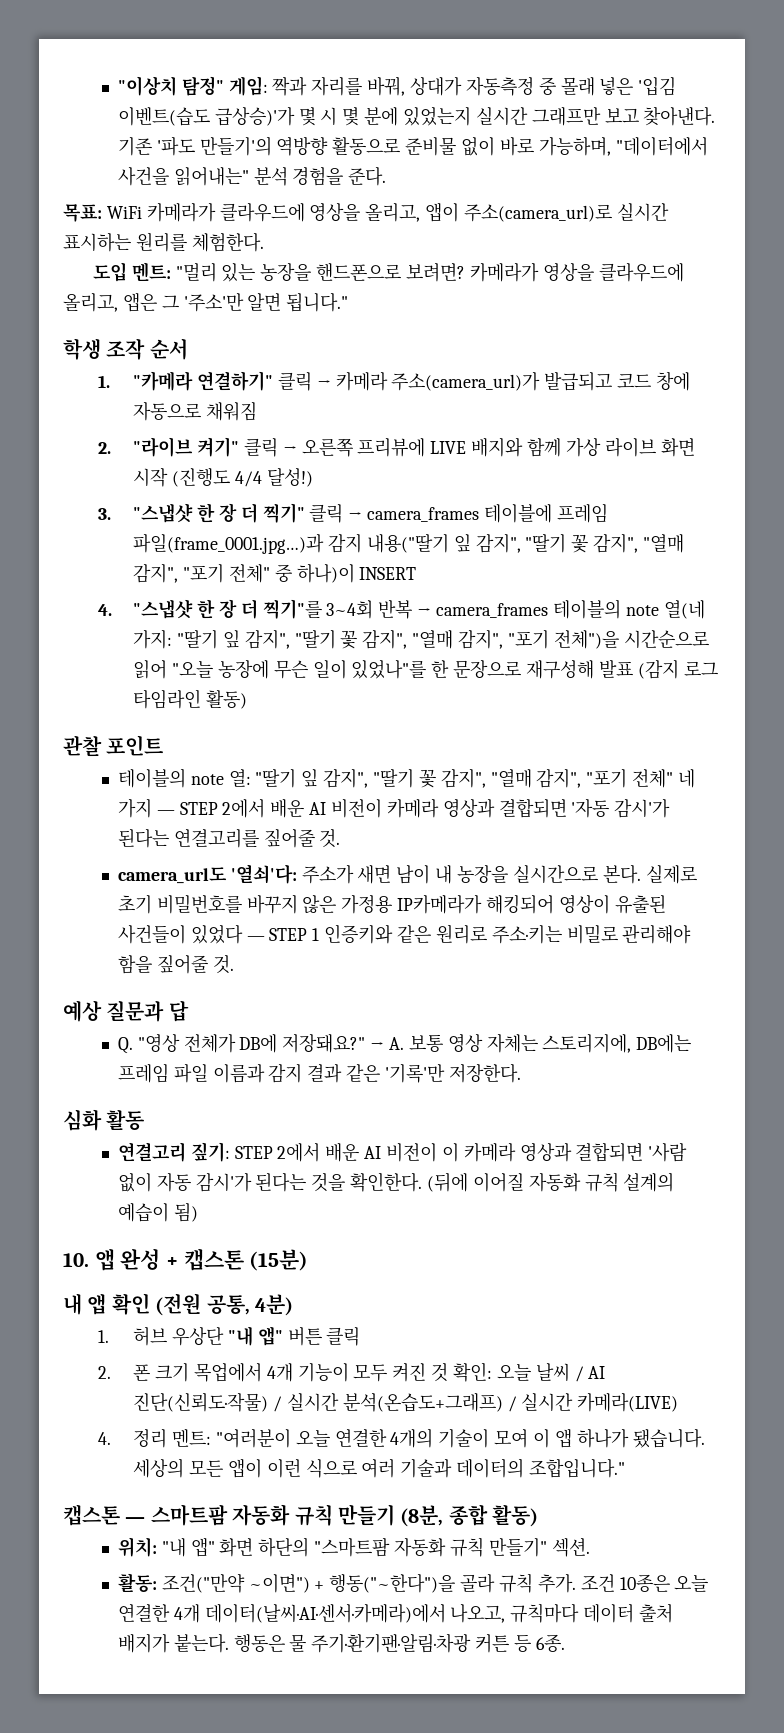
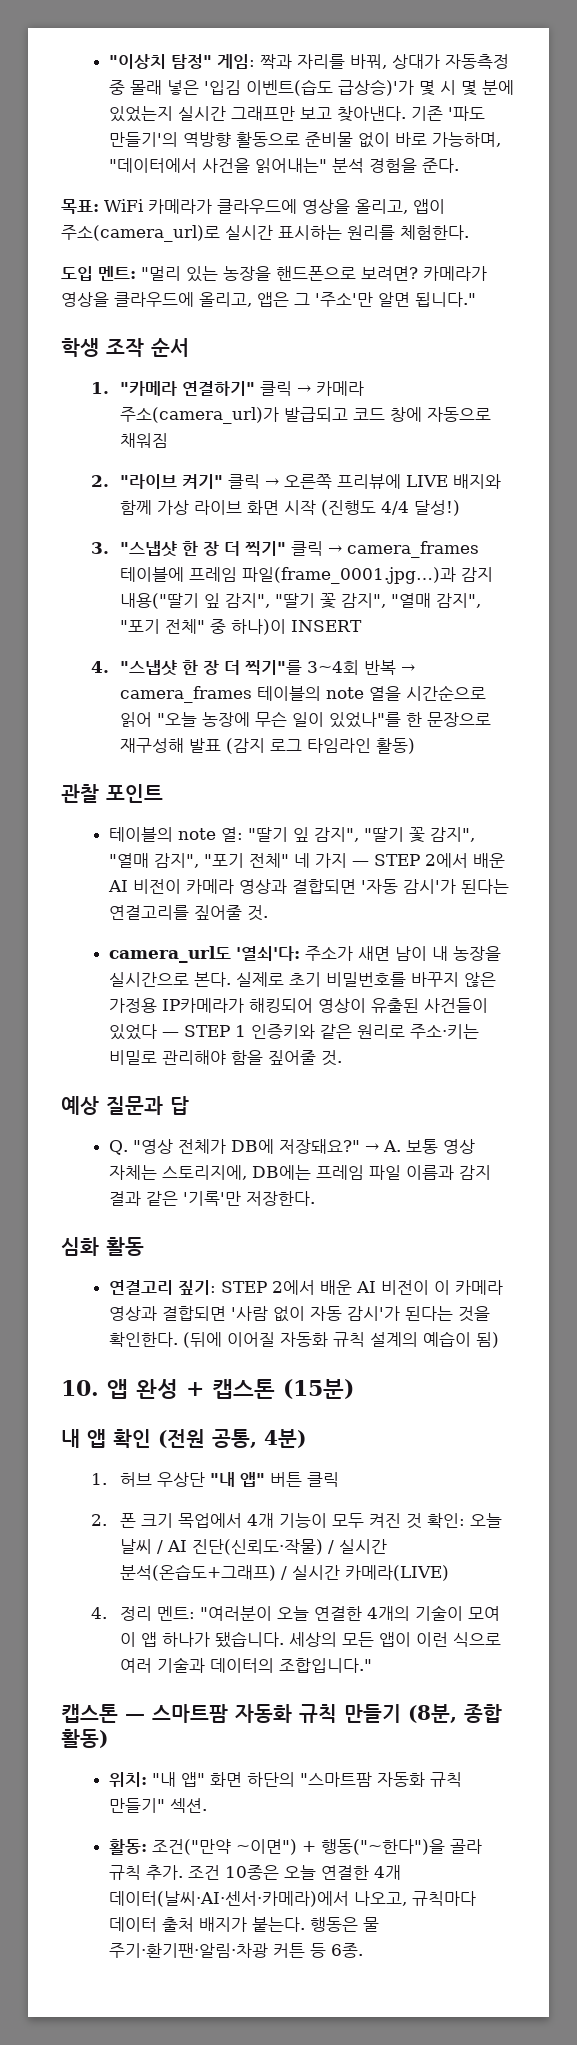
- 4. "스냅샷 한 장 더 찍기"를 3~4회 반복 → camera_frames 테이블의 note 열(네 가지: "딸기 잎 감지", "딸기 꽃 감지", "열매 감지", "포기 전체")을 시간순으로 읽어 "오늘 농장에 무슨 일이 있었나"를 한 문장으로 재구성해 발표 (감지 로그 타임라인 활동)
+ 4. "스냅샷 한 장 더 찍기"를 3~4회 반복 → camera_frames 테이블의 note 열을 시간순으로 읽어 "오늘 농장에 무슨 일이 있었나"를 한 문장으로 재구성해 발표 (감지 로그 타임라인 활동)

